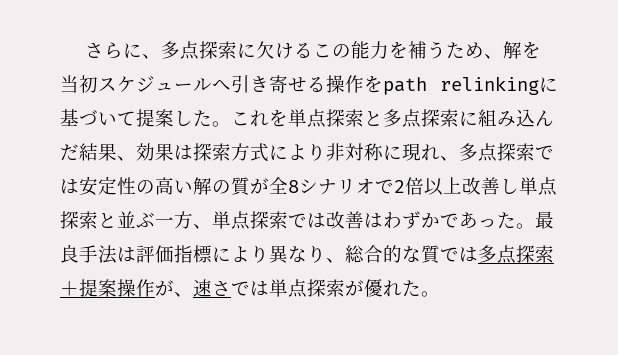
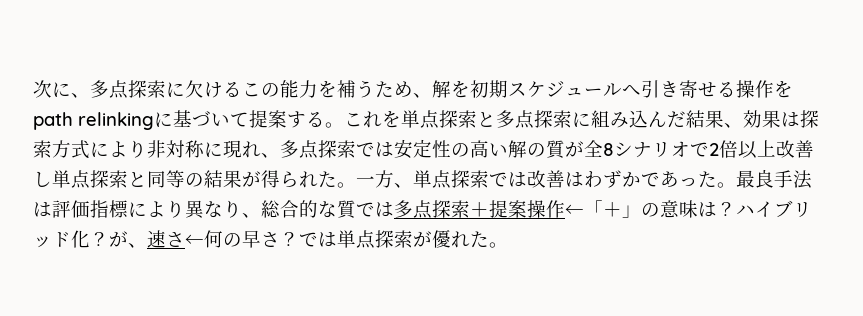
- さらに、多点探索に欠けるこの能力を補うため、解を当初スケジュールへ引き寄せる操作をpath relinkingに基づいて提案した。
+ 次に、多点探索に欠けるこの能力を補うため、解を初期スケジュールへ引き寄せる操作をpath relinkingに基づいて提案する。
- これを単点探索と多点探索に組み込んだ結果、効果は探索方式により非対称に現れ、多点探索では安定性の高い解の質が全8シナリオで2倍以上改善し単点探索と並ぶ一方、単点探索では改善はわずかであった。
+ これを単点探索と多点探索に組み込んだ結果、効果は探索方式により非対称に現れ、多点探索では安定性の高い解の質が全8シナリオで2倍以上改善し単点探索と同等の結果が得られた。一方、単点探索では改善はわずかであった。
- 最良手法は評価指標により異なり、総合的な質では多点探索＋提案操作が、速さでは単点探索が優れた。
+ 最良手法は評価指標により異なり、総合的な質では多点探索＋提案操作←「＋」の意味は？ハイブリッド化？が、速さ←何の早さ？では単点探索が優れた。

